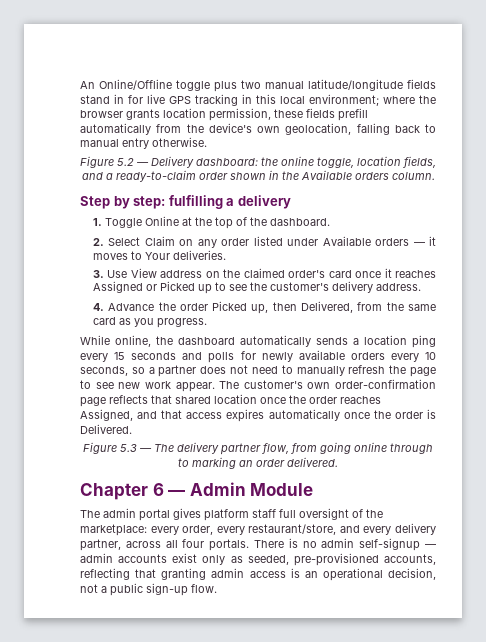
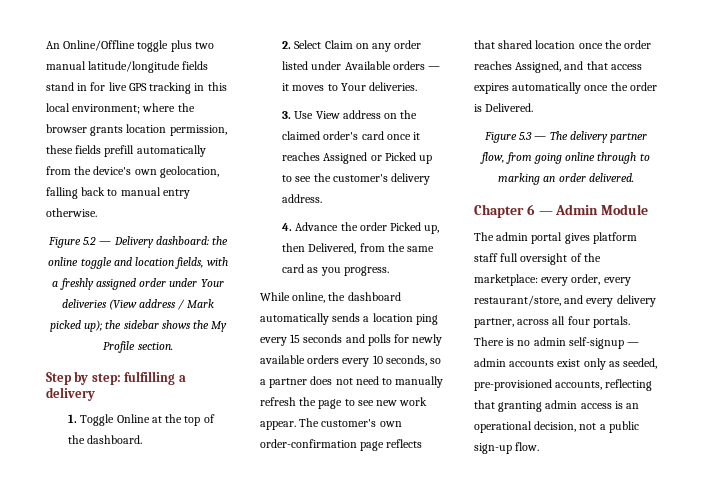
- Figure 5.2 — Delivery dashboard: the online toggle, location fields, and a ready-to-claim order shown in the Available orders column.
+ Figure 5.2 — Delivery dashboard: the online toggle and location fields, with a freshly assigned order under Your deliveries (View address / Mark picked up); the sidebar shows the My Profile section.

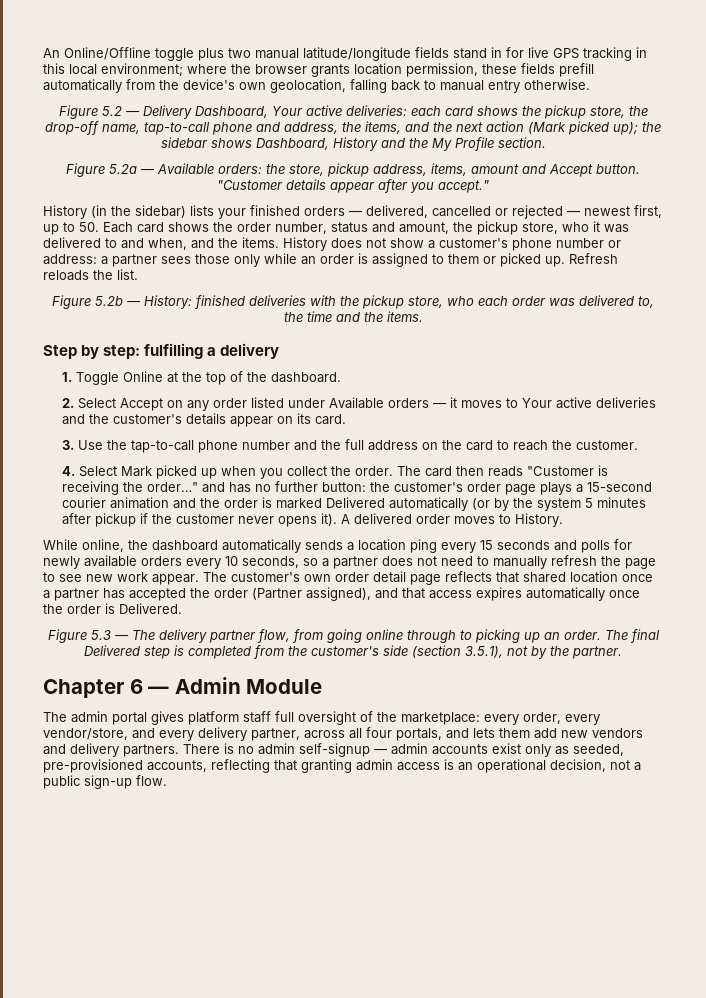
- Figure 5.2 — Delivery dashboard: the online toggle and location fields, with a freshly assigned order under Your deliveries (View address / Mark picked up); the sidebar shows the My Profile section.
+ Figure 5.2 — Delivery Dashboard, Your active deliveries: each card shows the pickup store, the drop-off name, tap-to-call phone and address, the items, and the next action (Mark picked up); the sidebar shows Dashboard, History and the My Profile section.
+ Figure 5.2a — Available orders: the store, pickup address, items, amount and Accept button. "Customer details appear after you accept."
+ History (in the sidebar) lists your finished orders — delivered, cancelled or rejected — newest first, up to 50. Each card shows the order number, status and amount, the pickup store, who it was delivered to and when, and the items. History does not show a customer's phone number or address: a partner sees those only while an order is assigned to them or picked up. Refresh reloads the list.
+ Figure 5.2b — History: finished deliveries with the pickup store, who each order was delivered to, the time and the items.
- 2. Select Claim on any order listed under Available orders — it moves to Your deliveries.
- 3. Use View address on the claimed order's card once it reaches Assigned or Picked up to see the customer's delivery address.
- 4. Advance the order Picked up, then Delivered, from the same card as you progress.
+ 2. Select Accept on any order listed under Available orders — it moves to Your active deliveries and the customer's details appear on its card.
+ 3. Use the tap-to-call phone number and the full address on the card to reach the customer.
+ 4. Select Mark picked up when you collect the order. The card then reads "Customer is receiving the order…" and has no further button: the customer's order page plays a 15-second courier animation and the order is marked Delivered automatically (or by the system 5 minutes after pickup if the customer never opens it). A delivered order moves to History.
- The customer's own order-confirmation page reflects that shared location once the order reaches Assigned, and that access expires automatically once the order is Delivered.
+ The customer's own order detail page reflects that shared location once a partner has accepted the order (Partner assigned), and that access expires automatically once the order is Delivered.
- Figure 5.3 — The delivery partner flow, from going online through to marking an order delivered.
+ Figure 5.3 — The delivery partner flow, from going online through to picking up an order. The final Delivered step is completed from the customer's side (section 3.5.1), not by the partner.
- The admin portal gives platform staff full oversight of the marketplace: every order, every restaurant/store, and every delivery partner, across all four portals.
+ The admin portal gives platform staff full oversight of the marketplace: every order, every vendor/store, and every delivery partner, across all four portals, and lets them add new vendors and delivery partners.

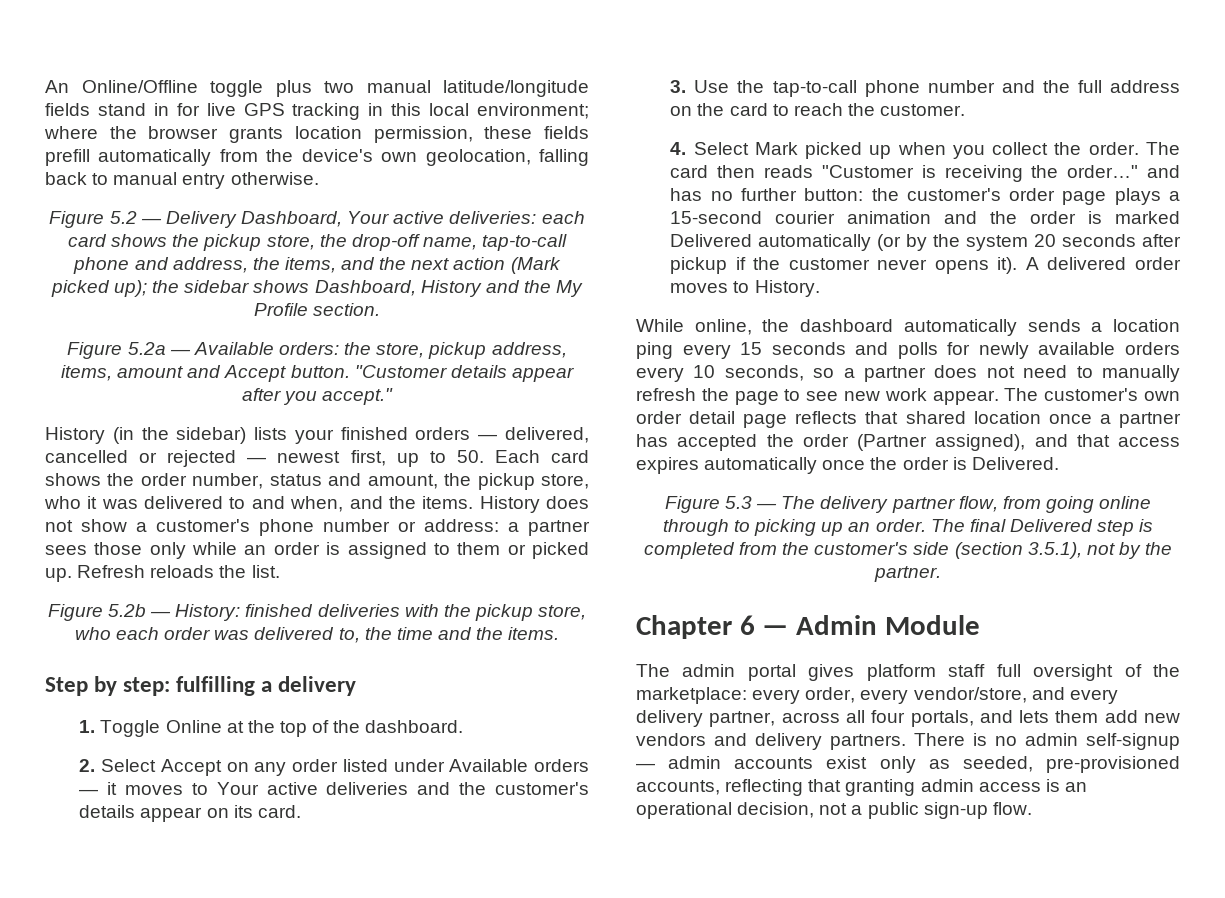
- The card then reads "Customer is receiving the order…" and has no further button: the customer's order page plays a 15-second courier animation and the order is marked Delivered automatically (or by the system 5 minutes after pickup if the customer never opens it).
+ The card then reads "Customer is receiving the order…" and has no further button: the customer's order page plays a 15-second courier animation and the order is marked Delivered automatically (or by the system 20 seconds after pickup if the customer never opens it).

